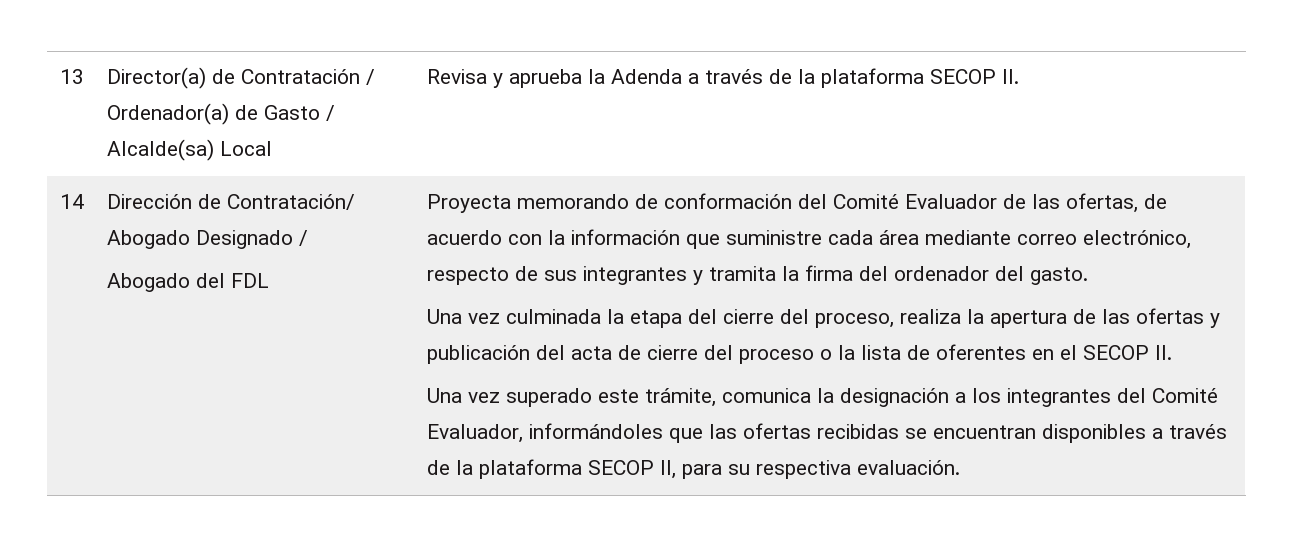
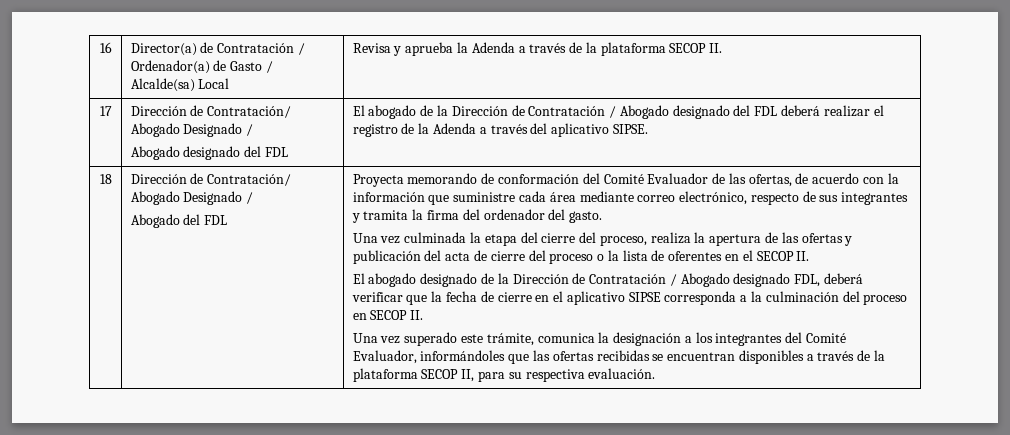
- 13 | Director(a) de Contratación / Ordenador(a) de Gasto / Alcalde(sa) Local | Revisa y aprueba la Adenda a través de la plataforma SECOP II.
+ 16 | Director(a) de Contratación / Ordenador(a) de Gasto / Alcalde(sa) Local | Revisa y aprueba la Adenda a través de la plataforma SECOP II.
- 14
+ 17 | Dirección de Contratación/ Abogado Designado /
+ Abogado designado del FDL | El abogado de la Dirección de Contratación / Abogado designado del FDL deberá realizar el registro de la Adenda a través del aplicativo SIPSE.
+ 18
+ El abogado designado de la Dirección de Contratación / Abogado designado FDL, deberá verificar que la fecha de cierre en el aplicativo SIPSE corresponda a la culminación del proceso en SECOP II.

